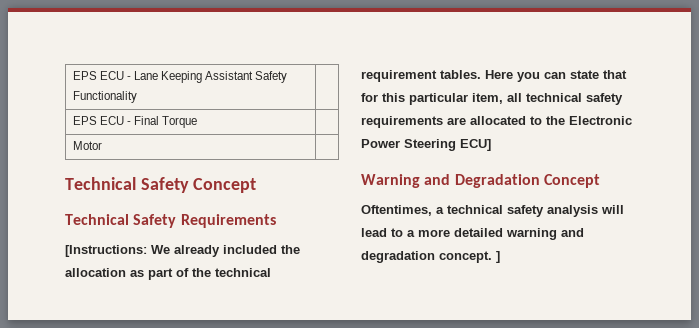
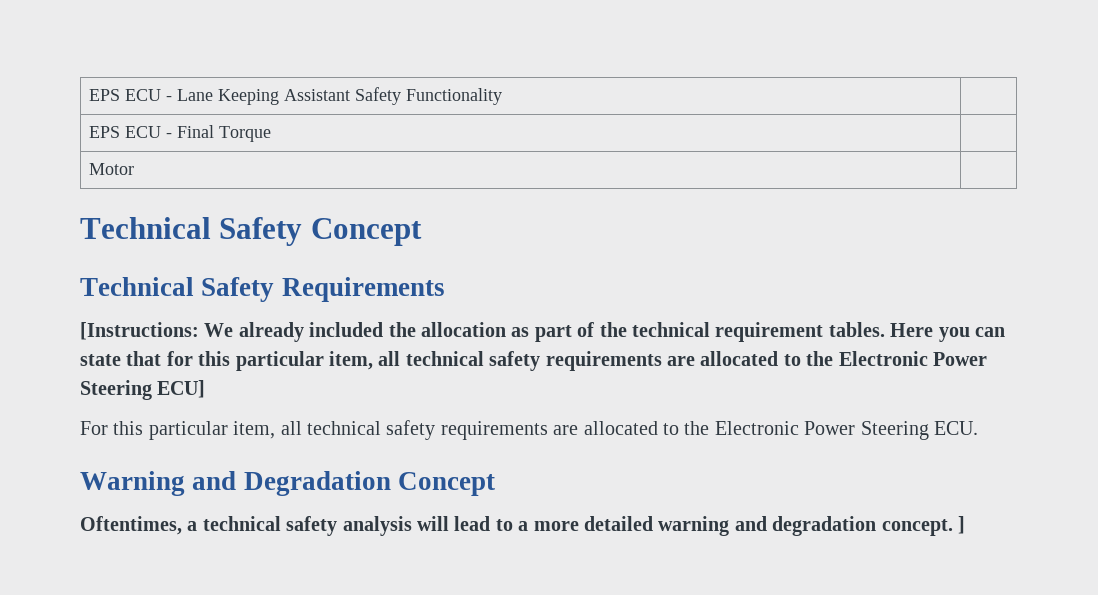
+ For this particular item, all technical safety requirements are allocated to the Electronic Power Steering ECU.

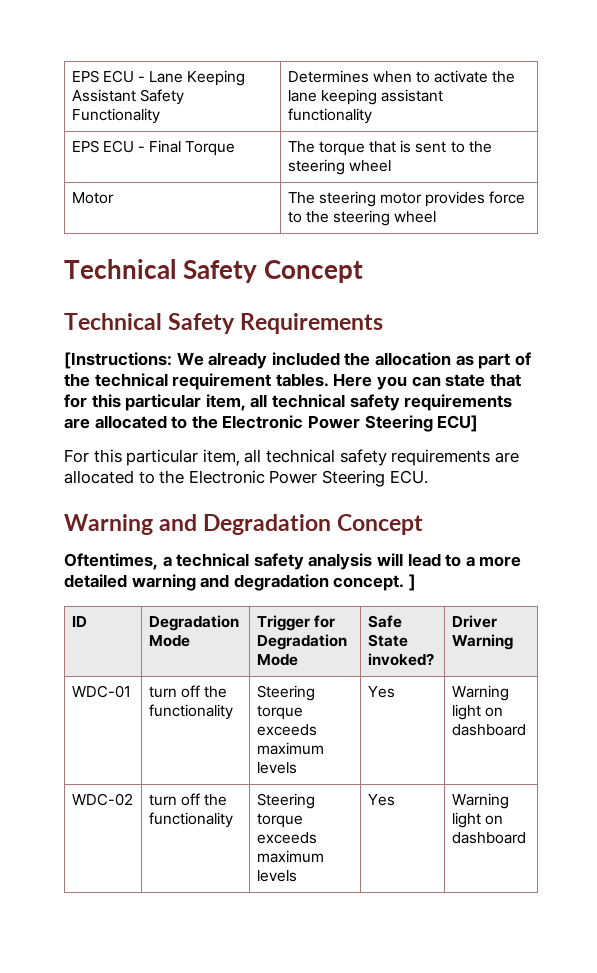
- EPS ECU - Lane Keeping Assistant Safety Functionality |
+ EPS ECU - Lane Keeping Assistant Safety Functionality | Determines when to activate the lane keeping assistant functionality
- EPS ECU - Final Torque |
- Motor |
+ EPS ECU - Final Torque | The torque that is sent to the steering wheel
+ Motor | The steering motor provides force to the steering wheel
+ ID | Degradation Mode | Trigger for Degradation Mode | Safe State invoked? | Driver Warning
+ WDC-01 | turn off the functionality | Steering torque exceeds maximum levels | Yes | Warning light on dashboard
+ WDC-02 | turn off the functionality | Steering torque exceeds maximum levels | Yes | Warning light on dashboard

